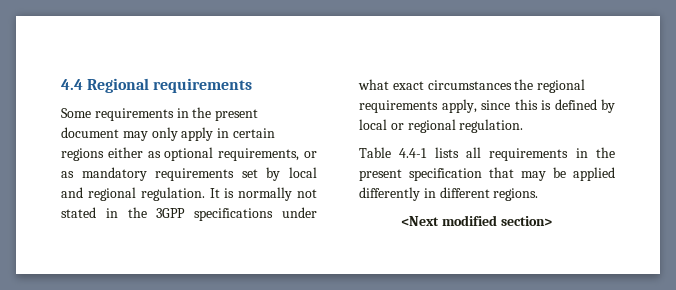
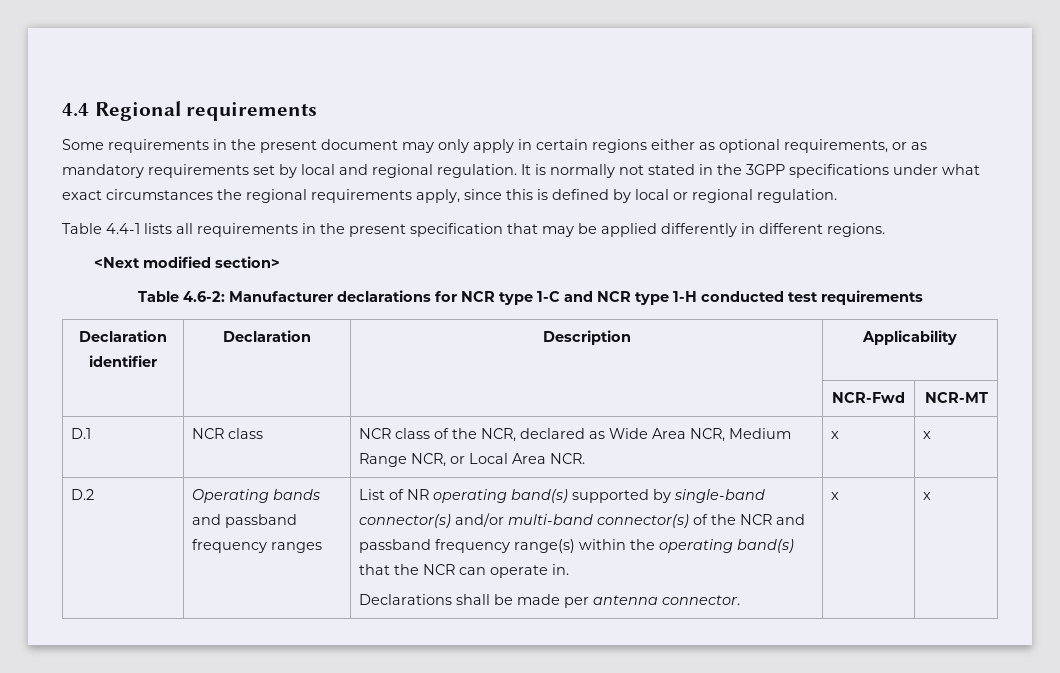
+ Table 4.6-2: Manufacturer declarations for NCR type 1-C and NCR type 1-H conducted test requirements
+ Declaration identifier | Declaration | Description | Applicability
+ | | | NCR-Fwd | NCR-MT
+ D.1 | NCR class | NCR class of the NCR, declared as Wide Area NCR, Medium Range NCR, or Local Area NCR. | x | x
+ D.2 | Operating bands and passband frequency ranges | List of NR operating band(s) supported by single-band connector(s) and/or multi-band connector(s) of the NCR and passband frequency range(s) within the operating band(s) that the NCR can operate in.
+ Declarations shall be made per antenna connector. | x | x

